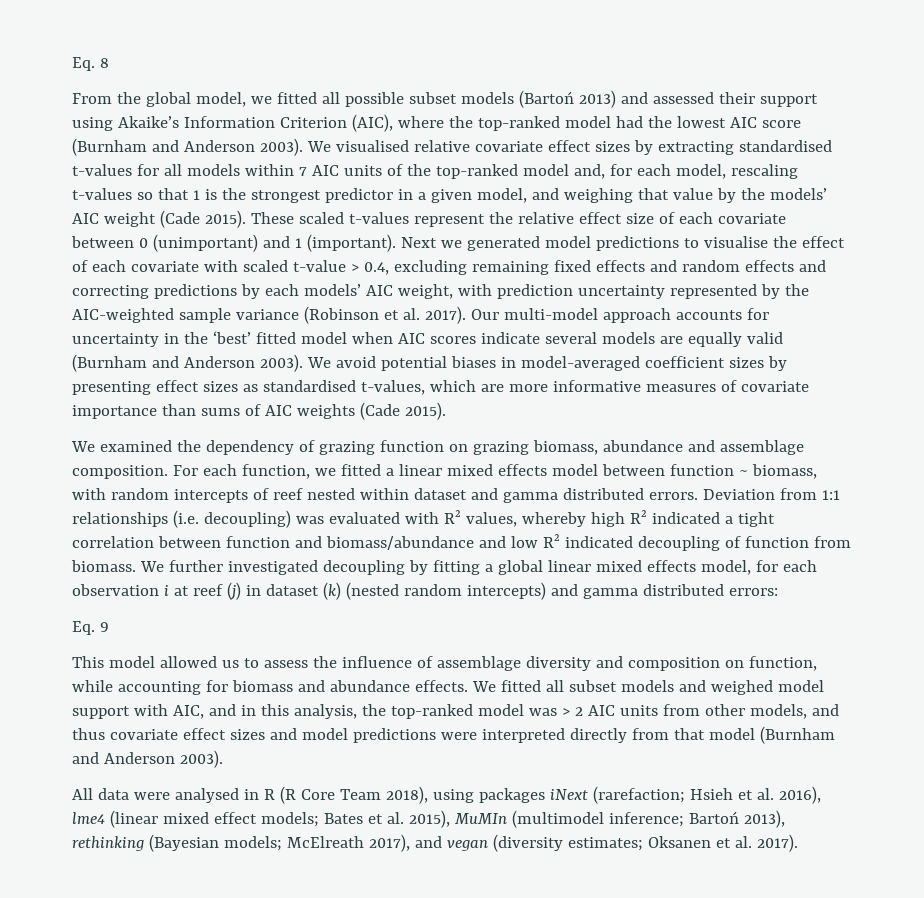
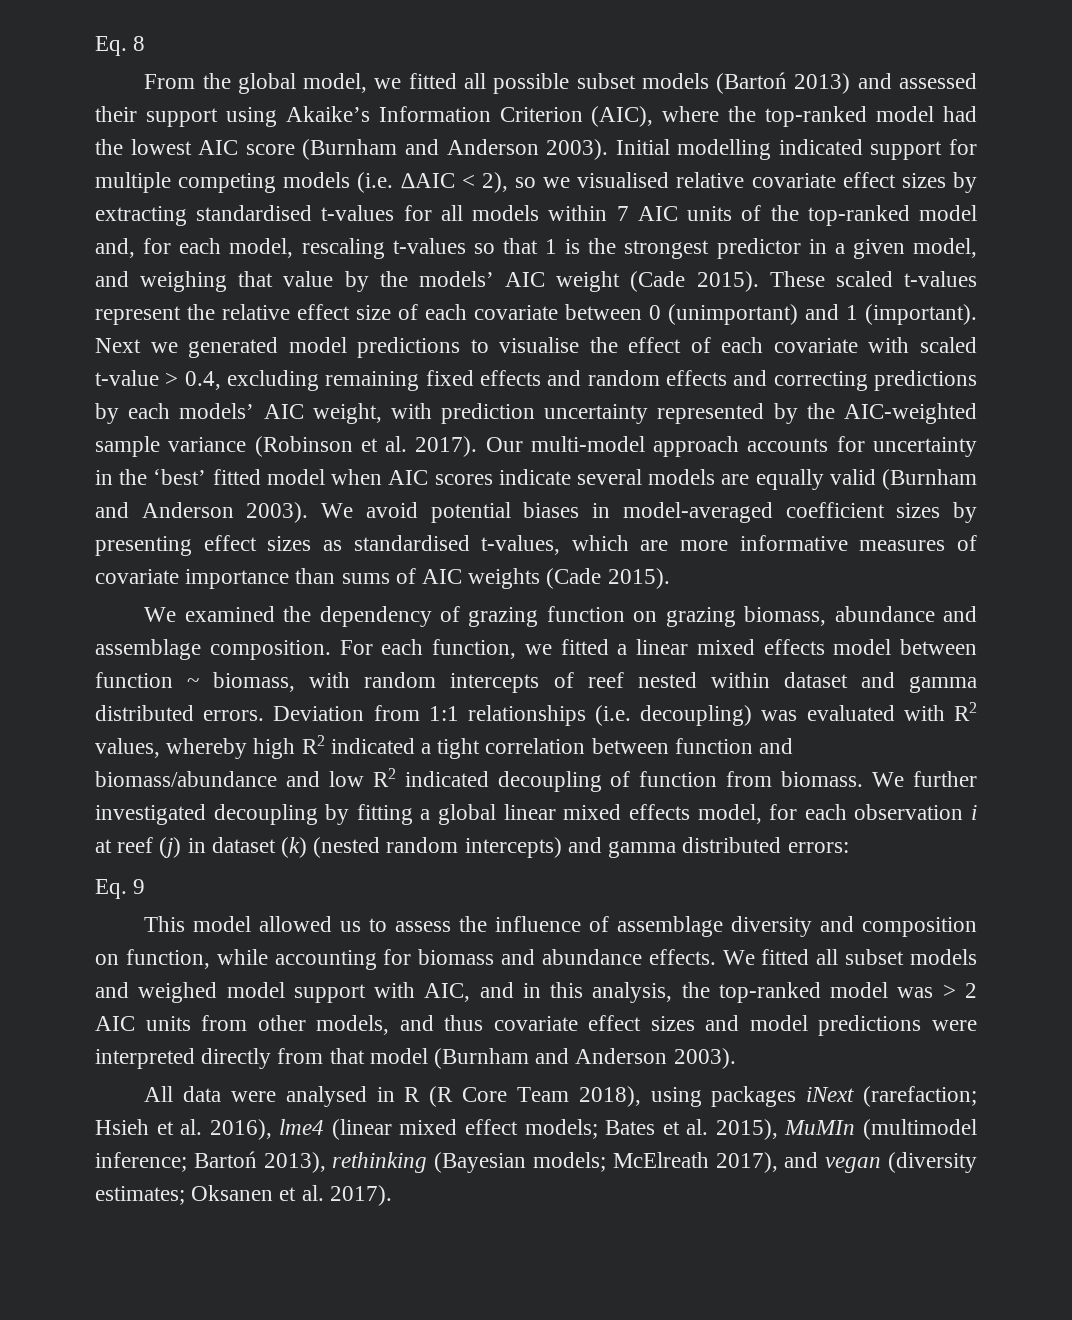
- We visualised relative covariate effect sizes by extracting standardised t-values for all models within 7 AIC units of the top-ranked model and, for each model, rescaling t-values so that 1 is the strongest predictor in a given model, and weighing that value by the models’ AIC weight (Cade 2015).
+ Initial modelling indicated support for multiple competing models (i.e. ∆AIC < 2), so we visualised relative covariate effect sizes by extracting standardised t-values for all models within 7 AIC units of the top-ranked model and, for each model, rescaling t-values so that 1 is the strongest predictor in a given model, and weighing that value by the models’ AIC weight (Cade 2015).

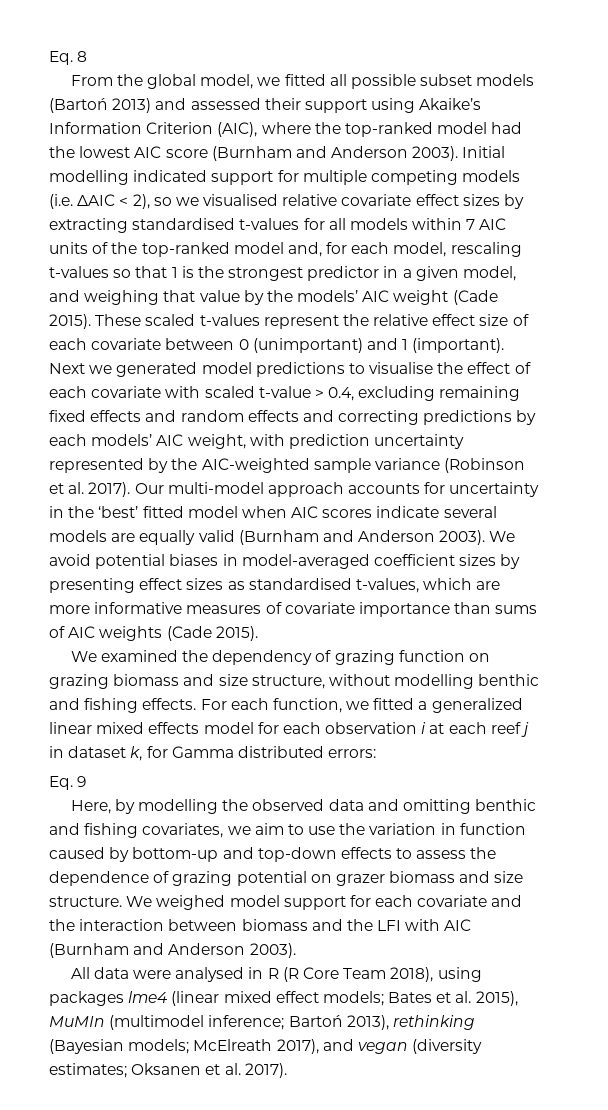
- We examined the dependency of grazing function on grazing biomass, abundance and assemblage composition.
+ We examined the dependency of grazing function on grazing biomass and size structure, without modelling benthic and fishing effects.
- For each function, we fitted a linear mixed effects model between function ~ biomass, with random intercepts of reef nested within dataset and gamma distributed errors. Deviation from 1:1 relationships (i.e. decoupling) was evaluated with R2 values, whereby high R2 indicated a tight correlation between function and biomass/abundance and low R2 indicated decoupling of function from biomass. We further investigated decoupling by fitting a global linear mixed effects model, for each observation i at reef (j) in dataset (k) (nested random intercepts) and gamma distributed errors:
+ For each function, we fitted a generalized linear mixed effects model for each observation i at each reef j in dataset k, for Gamma distributed errors:
  Eq. 9
- This model allowed us to assess the influence of assemblage diversity and composition on function, while accounting for biomass and abundance effects. We fitted all subset models and weighed model support with AIC, and in this analysis, the top-ranked model was > 2 AIC units from other models, and thus covariate effect sizes and model predictions were interpreted directly from that model (Burnham and Anderson 2003).
+ Here, by modelling the observed data and omitting benthic and fishing covariates, we aim to use the variation in function caused by bottom-up and top-down effects to assess the dependence of grazing potential on grazer biomass and size structure. We weighed model support for each covariate and the interaction between biomass and the LFI with AIC (Burnham and Anderson 2003).
- All data were analysed in R (R Core Team 2018), using packages iNext (rarefaction; Hsieh et al. 2016), lme4 (linear mixed effect models; Bates et al. 2015), MuMIn (multimodel inference; Bartoń 2013), rethinking (Bayesian models; McElreath 2017), and vegan (diversity estimates; Oksanen et al. 2017).
+ All data were analysed in R (R Core Team 2018), using packages lme4 (linear mixed effect models; Bates et al. 2015), MuMIn (multimodel inference; Bartoń 2013), rethinking (Bayesian models; McElreath 2017), and vegan (diversity estimates; Oksanen et al. 2017).

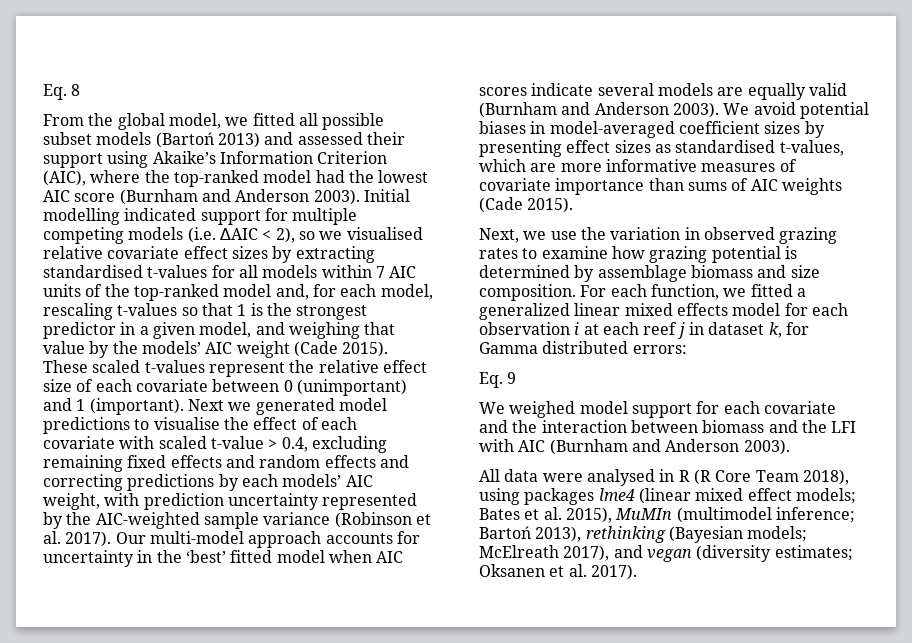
- We examined the dependency of grazing function on grazing biomass and size structure, without modelling benthic and fishing effects.
+ Next, we use the variation in observed grazing rates to examine how grazing potential is determined by assemblage biomass and size composition.
- Here, by modelling the observed data and omitting benthic and fishing covariates, we aim to use the variation in function caused by bottom-up and top-down effects to assess the dependence of grazing potential on grazer biomass and size structure.

